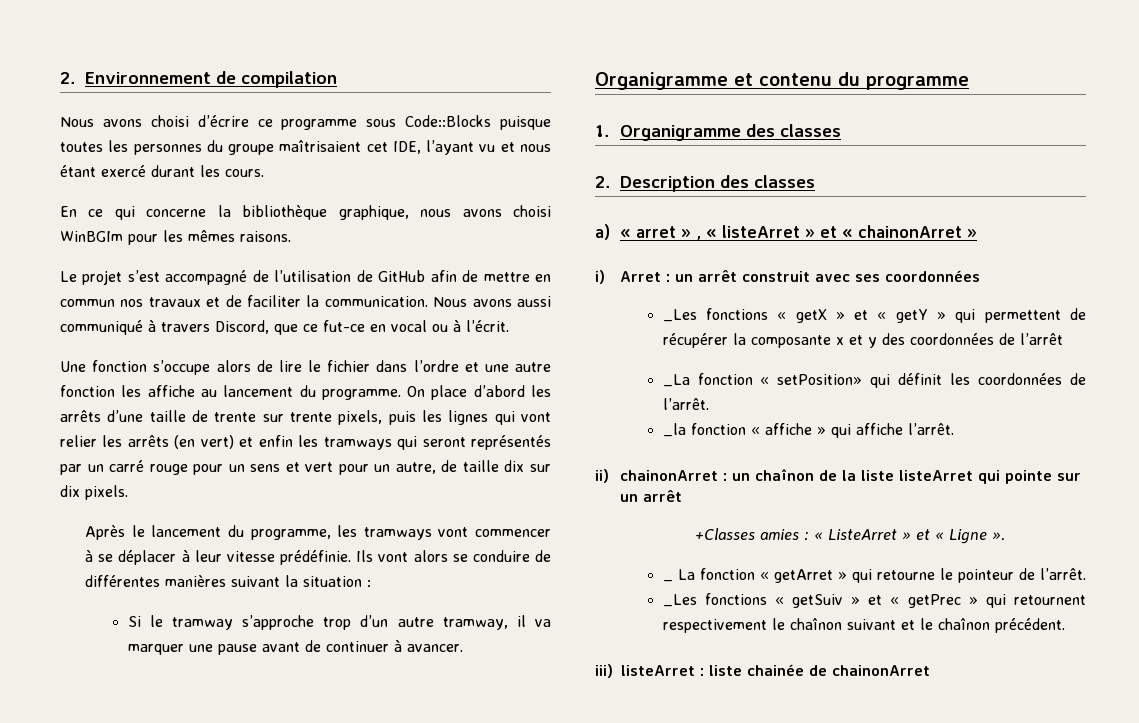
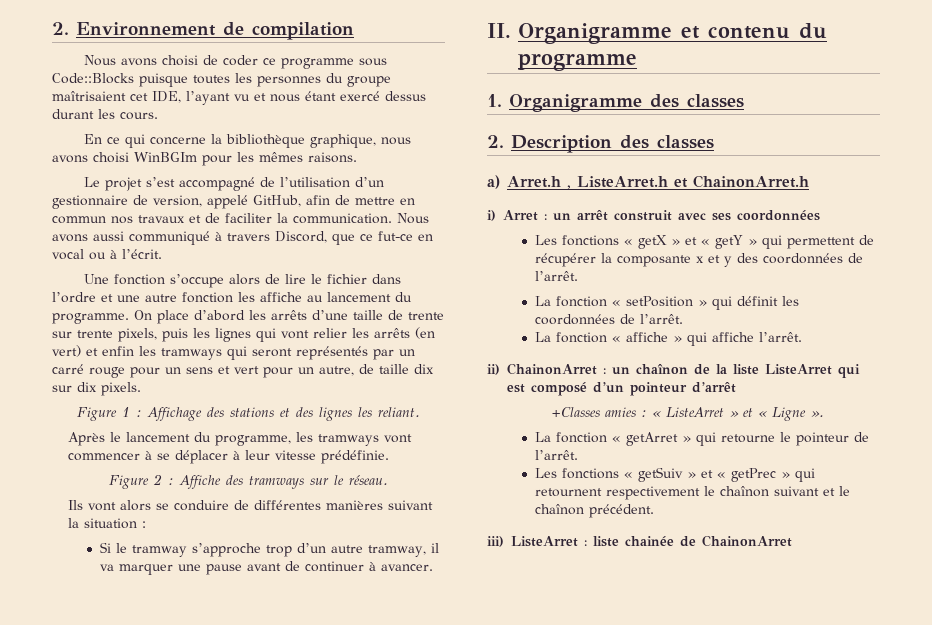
- Nous avons choisi d’écrire ce programme sous Code::Blocks puisque toutes les personnes du groupe maîtrisaient cet IDE, l’ayant vu et nous étant exercé durant les cours.
+ Nous avons choisi de coder ce programme sous Code::Blocks puisque toutes les personnes du groupe maîtrisaient cet IDE, l’ayant vu et nous étant exercé dessus durant les cours.
- Le projet s’est accompagné de l’utilisation de GitHub afin de mettre en commun nos travaux et de faciliter la communication.
+ Le projet s’est accompagné de l’utilisation d’un gestionnaire de version, appelé GitHub, afin de mettre en commun nos travaux et de faciliter la communication.
+ Figure 1 : Affichage des stations et des lignes les reliant.
- Après le lancement du programme, les tramways vont commencer à se déplacer à leur vitesse prédéfinie. Ils vont alors se conduire de différentes manières suivant la situation :
+ Après le lancement du programme, les tramways vont commencer à se déplacer à leur vitesse prédéfinie.
+ Figure 2 : Affiche des tramways sur le réseau.
+ Ils vont alors se conduire de différentes manières suivant la situation :
- Organigramme et contenu du programme
+ II. Organigramme et contenu du programme
- a) « arret » , « listeArret » et « chainonArret »
+ a) Arret.h , ListeArret.h et ChainonArret.h
- _Les fonctions « getX » et « getY » qui permettent de récupérer la composante x et y des coordonnées de l’arrêt
- _La fonction « setPosition» qui définit les coordonnées de l’arrêt.
+ Les fonctions « getX » et « getY » qui permettent de récupérer la composante x et y des coordonnées de l’arrêt.
+ La fonction « setPosition » qui définit les coordonnées de l’arrêt.
- _la fonction « affiche » qui affiche l’arrêt.
+ La fonction « affiche » qui affiche l’arrêt.
- ii) chainonArret : un chaînon de la liste listeArret qui pointe sur un arrêt
+ ii) ChainonArret : un chaînon de la liste ListeArret qui est composé d’un pointeur d’arrêt
- _ La fonction « getArret » qui retourne le pointeur de l’arrêt.
+ La fonction « getArret » qui retourne le pointeur de l’arrêt.
- _Les fonctions « getSuiv » et « getPrec » qui retournent respectivement le chaînon suivant et le chaînon précédent.
+ Les fonctions « getSuiv » et « getPrec » qui retournent respectivement le chaînon suivant et le chaînon précédent.
- iii) listeArret : liste chainée de chainonArret
+ iii) ListeArret : liste chainée de ChainonArret

